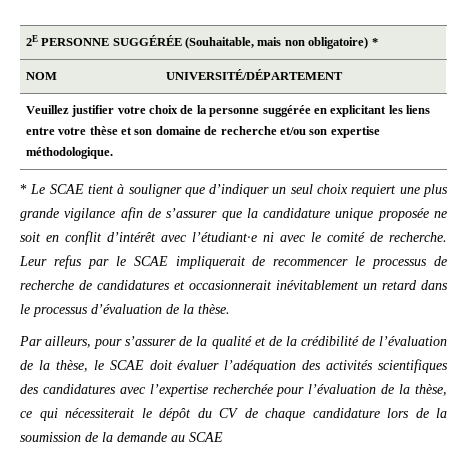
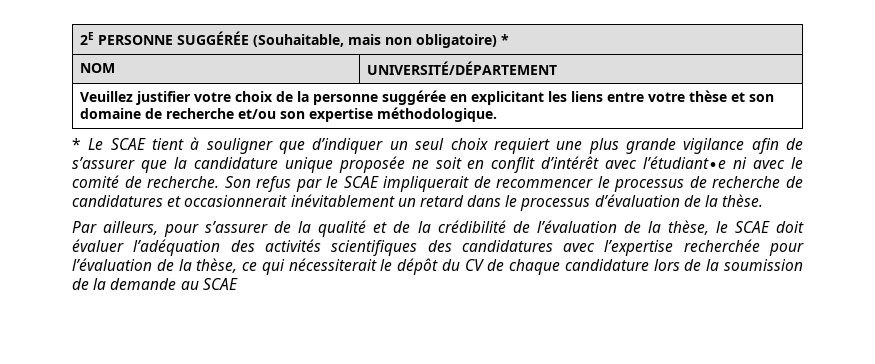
- Leur refus par le SCAE impliquerait de recommencer le processus de recherche de candidatures et occasionnerait inévitablement un retard dans le processus d’évaluation de la thèse.
+ Son refus par le SCAE impliquerait de recommencer le processus de recherche de candidatures et occasionnerait inévitablement un retard dans le processus d’évaluation de la thèse.

